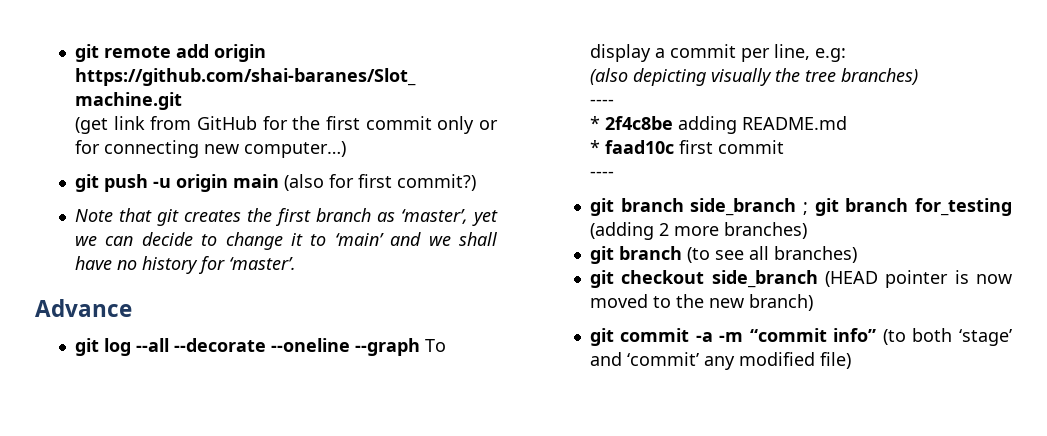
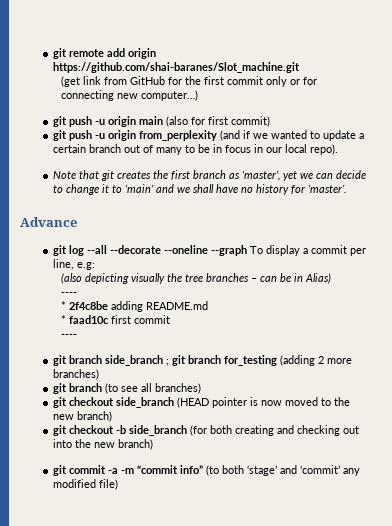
- git push -u origin main (also for first commit?)
+ git push -u origin main (also for first commit)
+ git push -u origin from_perplexity (and if we wanted to update a certain branch out of many to be in focus in our local repo).
- (also depicting visually the tree branches)
+ (also depicting visually the tree branches – can be in Alias)
+ git checkout -b side_branch (for both creating and checking out into the new branch)

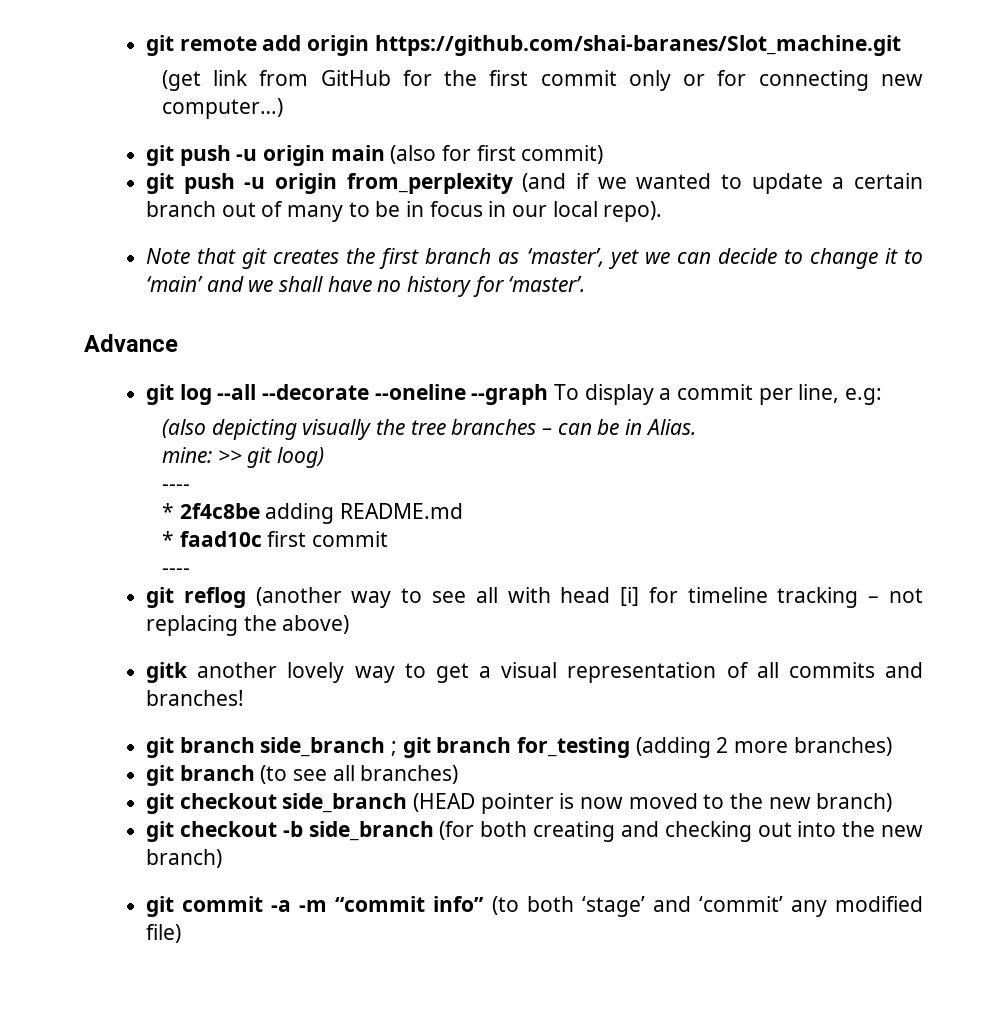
- (also depicting visually the tree branches – can be in Alias)
+ (also depicting visually the tree branches – can be in Alias.
+ mine: >> git loog)
+ git reflog (another way to see all with head [i] for timeline tracking – not replacing the above)
+ gitk another lovely way to get a visual representation of all commits and branches!

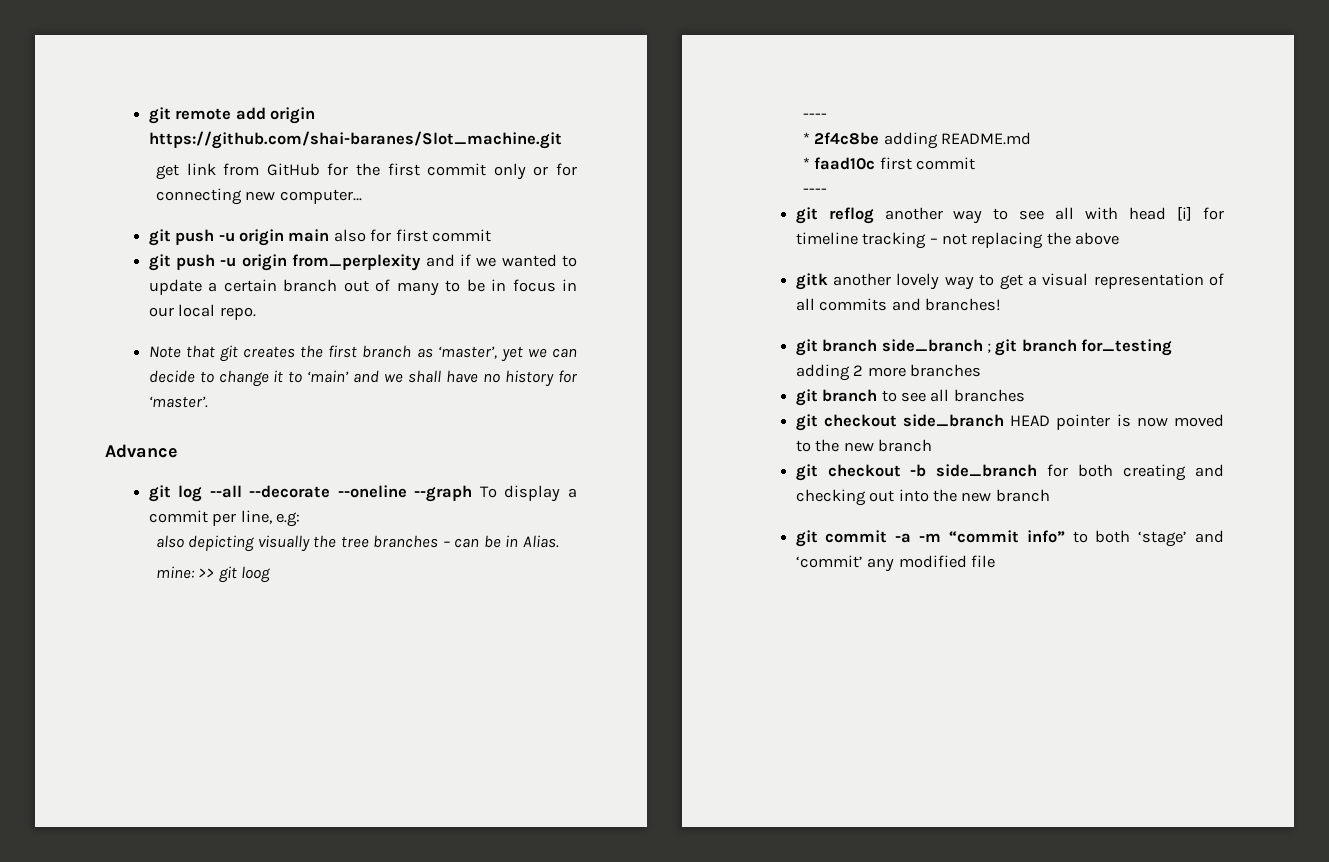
- (get link from GitHub for the first commit only or for connecting new computer…)
+ get link from GitHub for the first commit only or for connecting new computer…
- git push -u origin main (also for first commit)
+ git push -u origin main also for first commit
- git push -u origin from_perplexity (and if we wanted to update a certain branch out of many to be in focus in our local repo).
+ git push -u origin from_perplexity and if we wanted to update a certain branch out of many to be in focus in our local repo.
- (also depicting visually the tree branches – can be in Alias.
+ also depicting visually the tree branches – can be in Alias.
- mine: >> git loog)
+ mine: >> git loog
- git reflog (another way to see all with head [i] for timeline tracking – not replacing the above)
+ git reflog another way to see all with head [i] for timeline tracking – not replacing the above
- git branch side_branch ; git branch for_testing (adding 2 more branches)
- git branch (to see all branches)
+ git branch side_branch ; git branch for_testing adding 2 more branches
+ git branch to see all branches
- git checkout side_branch (HEAD pointer is now moved to the new branch)
+ git checkout side_branch HEAD pointer is now moved to the new branch
- git checkout -b side_branch (for both creating and checking out into the new branch)
+ git checkout -b side_branch for both creating and checking out into the new branch
- git commit -a -m “commit info” (to both ‘stage’ and ‘commit’ any modified file)
+ git commit -a -m “commit info” to both ‘stage’ and ‘commit’ any modified file

